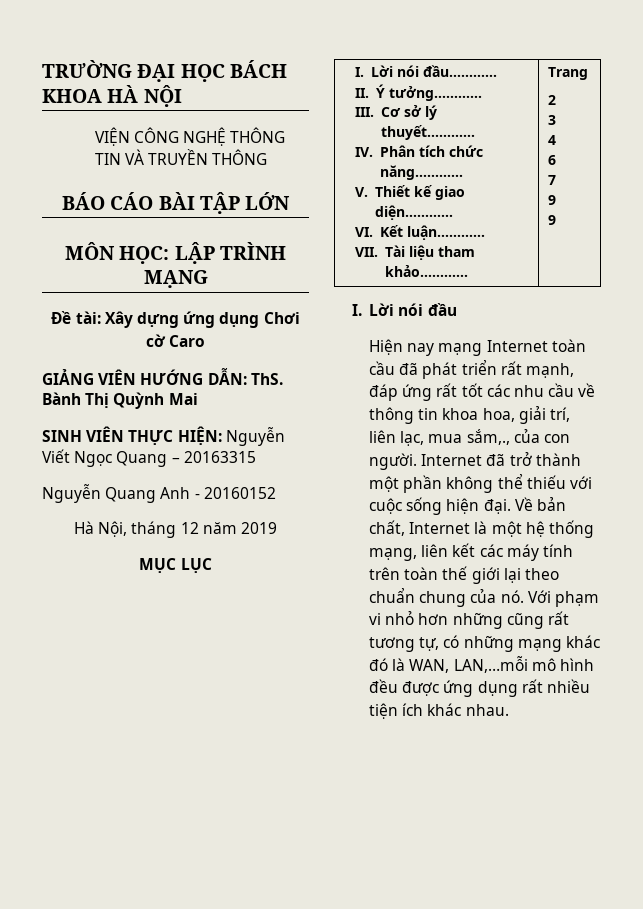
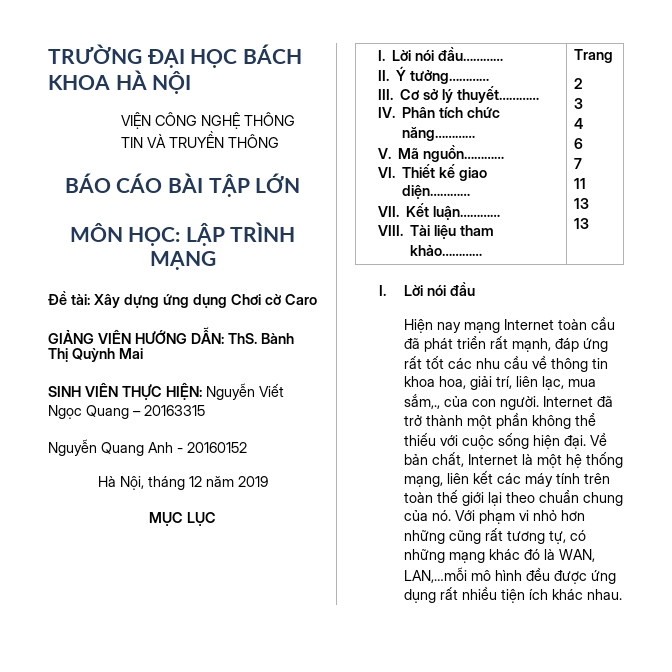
- V. Thiết kế giao diện…………
+ V. Mã nguồn…………
+ VI. Thiết kế giao diện…………
- VI. Kết luận…………
+ VII. Kết luận…………
- VII. Tài liệu tham khảo…………
+ VIII. Tài liệu tham khảo…………
  7
- 9
- 9
+ 11
+ 13
+ 13

